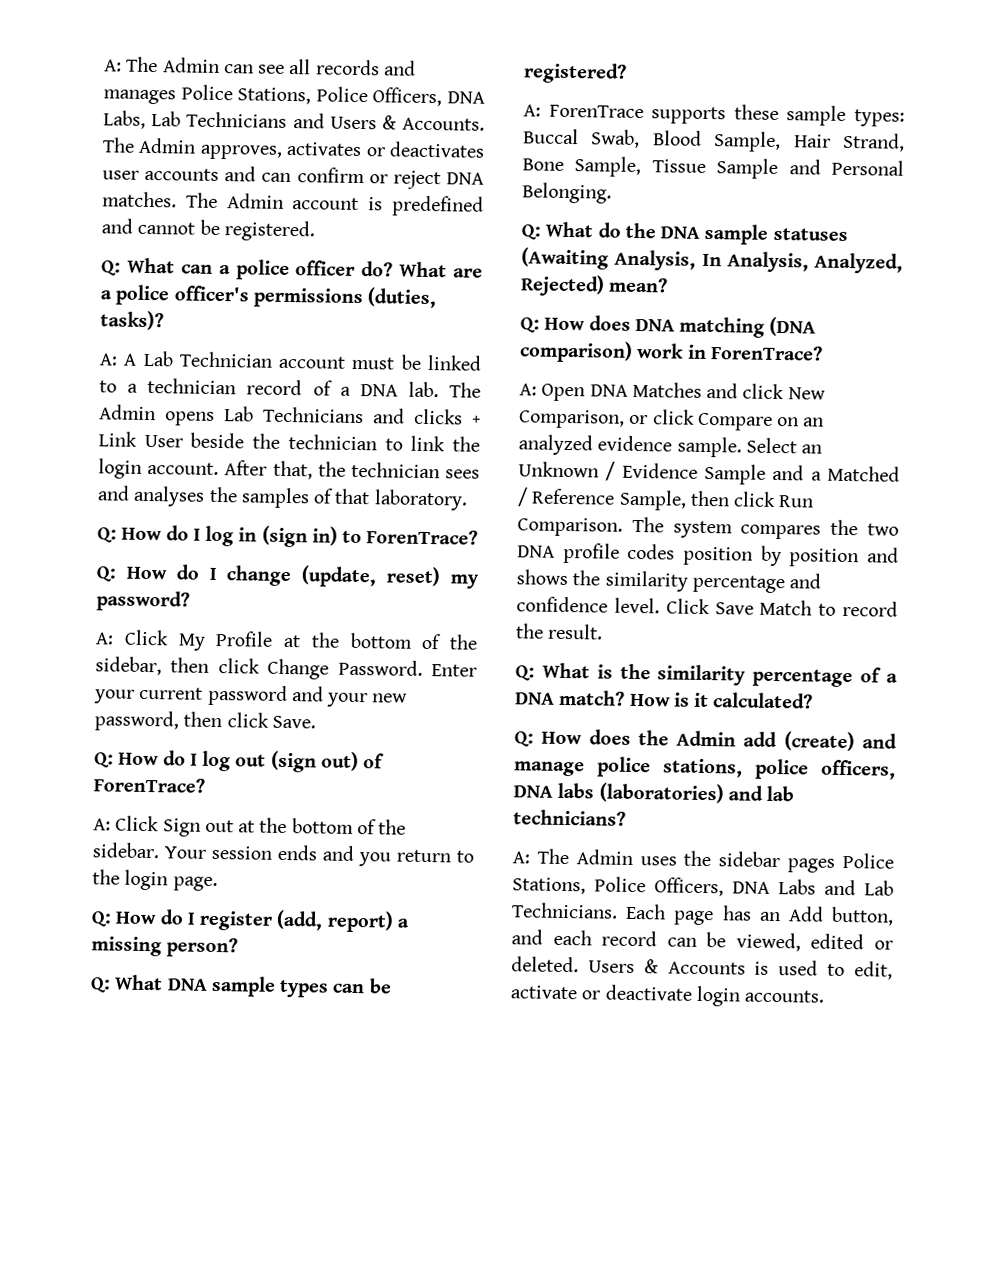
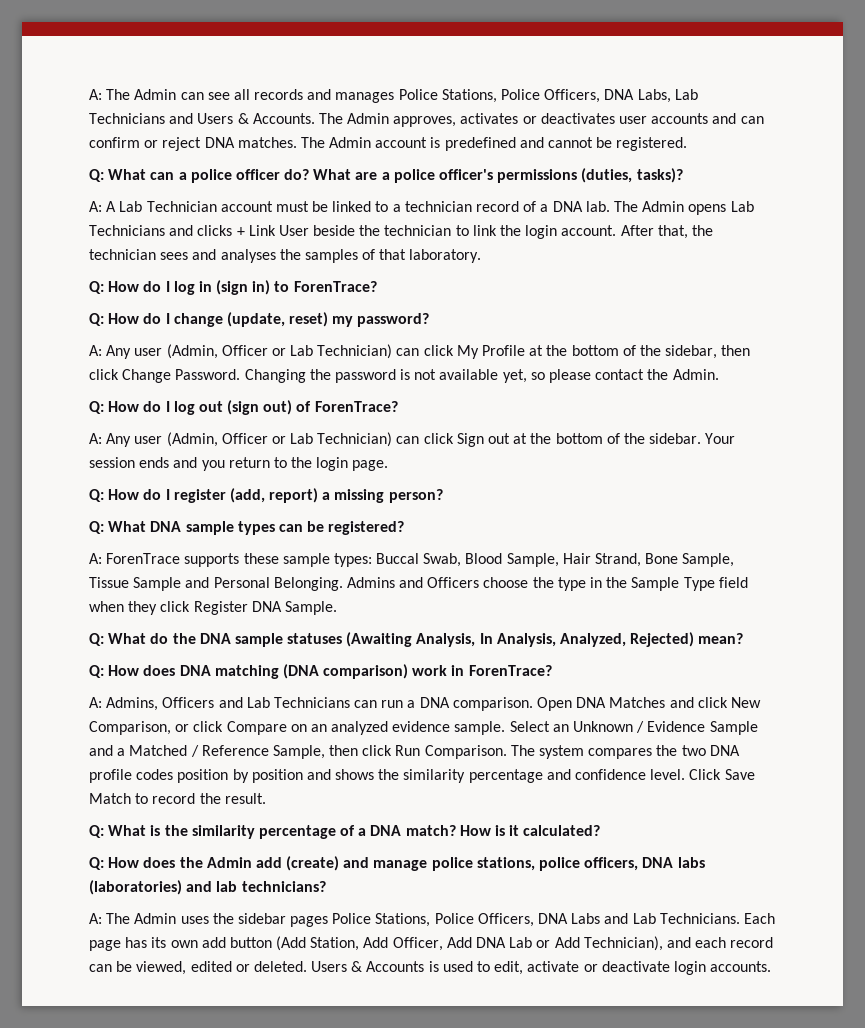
- A: Click My Profile at the bottom of the sidebar, then click Change Password.
+ A: Any user (Admin, Officer or Lab Technician) can click My Profile at the bottom of the sidebar, then click Change Password.
- Enter your current password and your new password, then click Save.
+ Changing the password is not available yet, so please contact the Admin.
- A: Click Sign out at the bottom of the sidebar.
+ A: Any user (Admin, Officer or Lab Technician) can click Sign out at the bottom of the sidebar.
+ Admins and Officers choose the type in the Sample Type field when they click Register DNA Sample.
- A: Open DNA Matches and click New Comparison, or click Compare on an analyzed evidence sample.
+ A: Admins, Officers and Lab Technicians can run a DNA comparison. Open DNA Matches and click New Comparison, or click Compare on an analyzed evidence sample.
- Each page has an Add button, and each record can be viewed, edited or deleted.
+ Each page has its own add button (Add Station, Add Officer, Add DNA Lab or Add Technician), and each record can be viewed, edited or deleted.

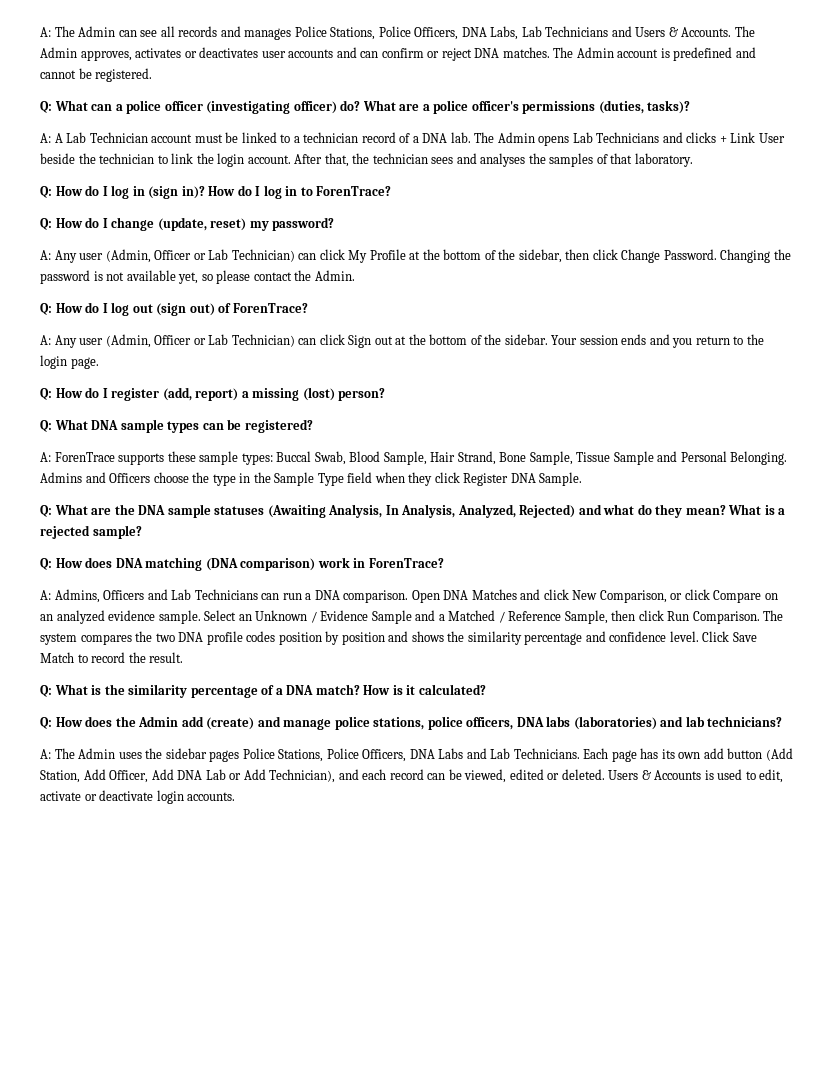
- Q: What can a police officer do?
+ Q: What can a police officer (investigating officer) do?
- Q: How do I log in (sign in) to ForenTrace?
+ Q: How do I log in (sign in)? How do I log in to ForenTrace?
- Q: How do I register (add, report) a missing person?
+ Q: How do I register (add, report) a missing (lost) person?
- Q: What do the DNA sample statuses (Awaiting Analysis, In Analysis, Analyzed, Rejected) mean?
+ Q: What are the DNA sample statuses (Awaiting Analysis, In Analysis, Analyzed, Rejected) and what do they mean? What is a rejected sample?

